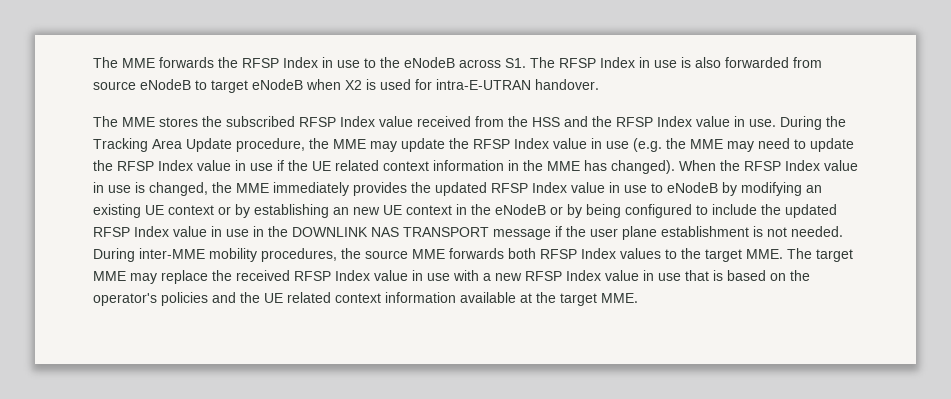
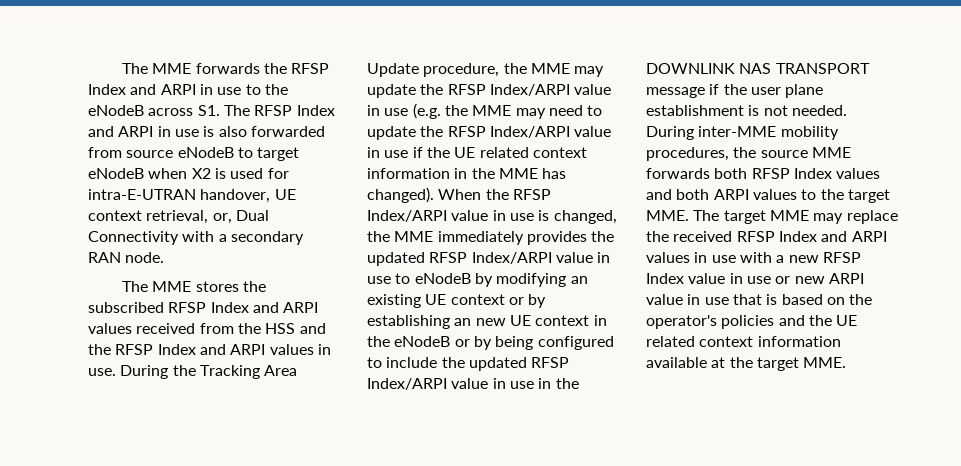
- The MME forwards the RFSP Index in use to the eNodeB across S1. The RFSP Index in use is also forwarded from source eNodeB to target eNodeB when X2 is used for intra-E-UTRAN handover.
+ The MME forwards the RFSP Index and ARPI in use to the eNodeB across S1. The RFSP Index and ARPI in use is also forwarded from source eNodeB to target eNodeB when X2 is used for intra-E-UTRAN handover, UE context retrieval, or, Dual Connectivity with a secondary RAN node.
- The MME stores the subscribed RFSP Index value received from the HSS and the RFSP Index value in use.
+ The MME stores the subscribed RFSP Index and ARPI values received from the HSS and the RFSP Index and ARPI values in use.
- During the Tracking Area Update procedure, the MME may update the RFSP Index value in use (e.g. the MME may need to update the RFSP Index value in use if the UE related context information in the MME has changed).
+ During the Tracking Area Update procedure, the MME may update the RFSP Index/ARPI value in use (e.g. the MME may need to update the RFSP Index/ARPI value in use if the UE related context information in the MME has changed).
- When the RFSP Index value in use is changed, the MME immediately provides the updated RFSP Index value in use to eNodeB by modifying an existing UE context or by establishing an new UE context in the eNodeB or by being configured to include the updated RFSP Index value in use in the DOWNLINK NAS TRANSPORT message if the user plane establishment is not needed.
+ When the RFSP Index/ARPI value in use is changed, the MME immediately provides the updated RFSP Index/ARPI value in use to eNodeB by modifying an existing UE context or by establishing an new UE context in the eNodeB or by being configured to include the updated RFSP Index/ARPI value in use in the DOWNLINK NAS TRANSPORT message if the user plane establishment is not needed.
- During inter-MME mobility procedures, the source MME forwards both RFSP Index values to the target MME. The target MME may replace the received RFSP Index value in use with a new RFSP Index value in use that is based on the operator's policies and the UE related context information available at the target MME.
+ During inter-MME mobility procedures, the source MME forwards both RFSP Index values and both ARPI values to the target MME. The target MME may replace the received RFSP Index and ARPI values in use with a new RFSP Index value in use or new ARPI value in use that is based on the operator's policies and the UE related context information available at the target MME.

